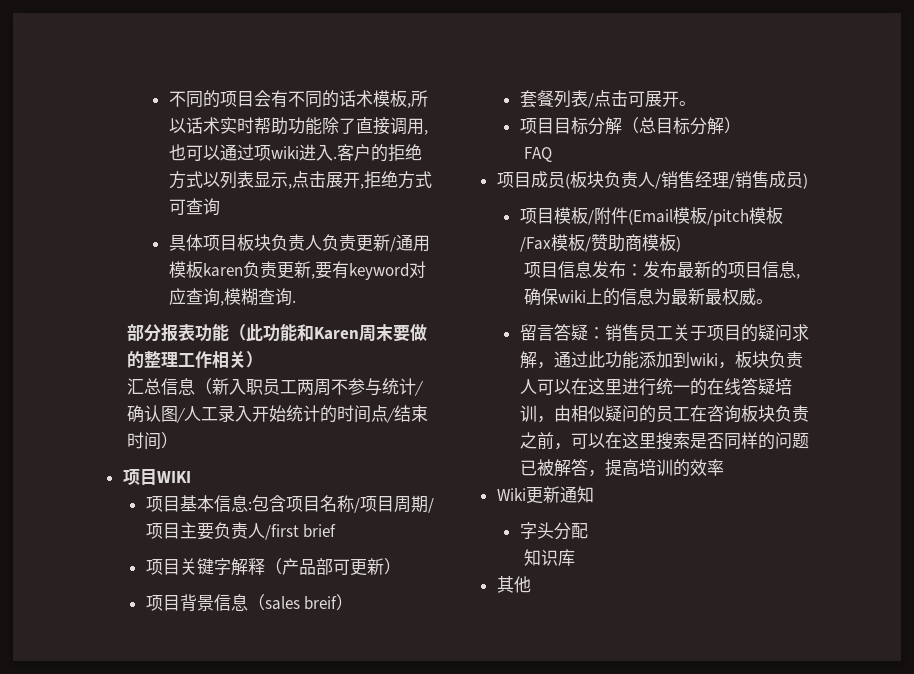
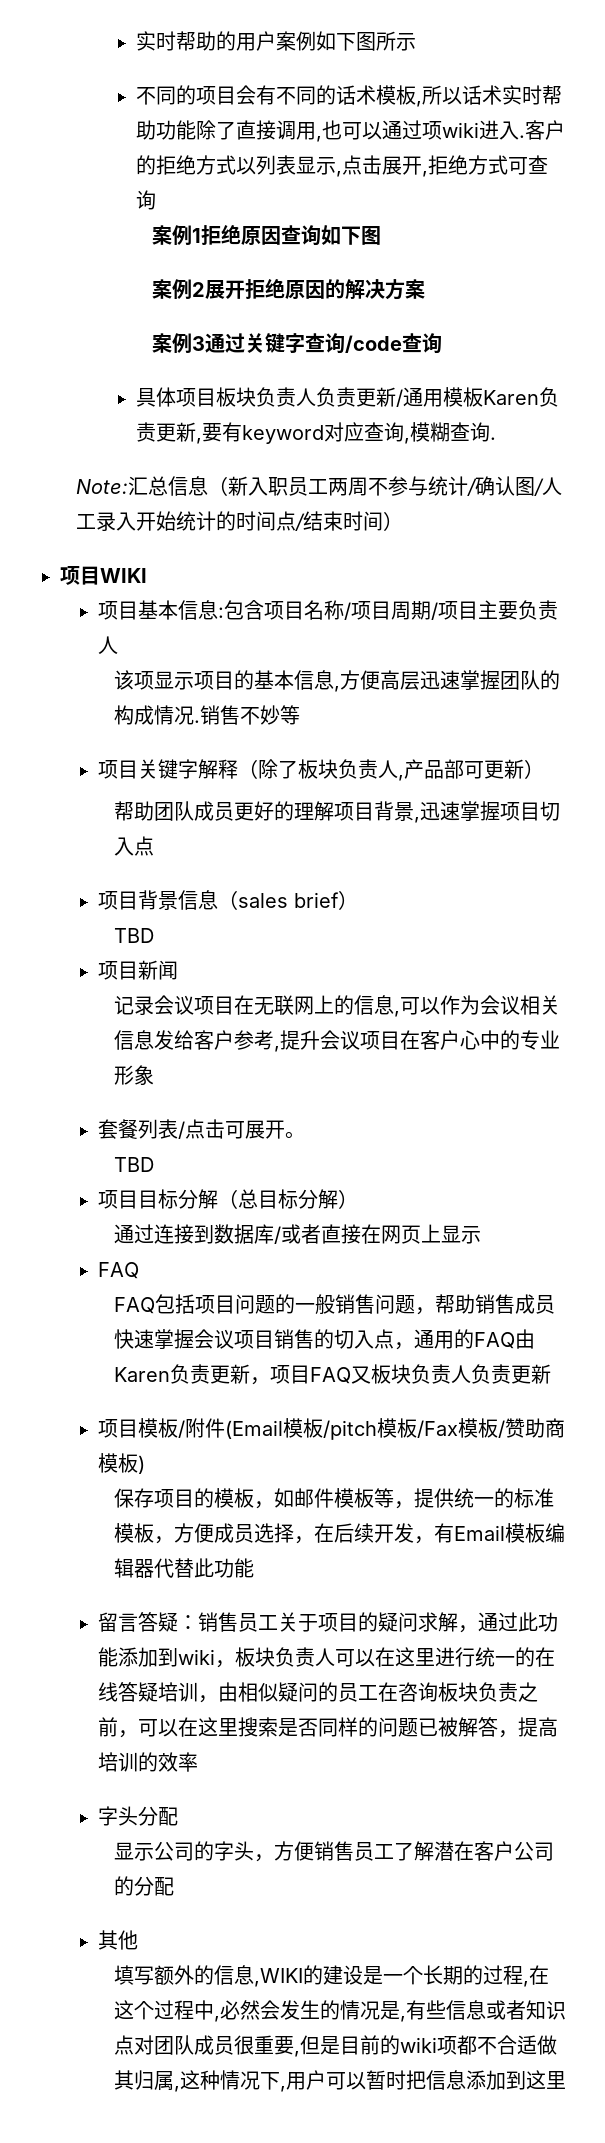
+ 实时帮助的用户案例如下图所示
+ 案例1拒绝原因查询如下图
+ 案例2展开拒绝原因的解决方案
+ 案例3通过关键字查询/code查询
- 具体项目板块负责人负责更新/通用模板karen负责更新,要有keyword对应查询,模糊查询.
+ 具体项目板块负责人负责更新/通用模板Karen负责更新,要有keyword对应查询,模糊查询.
- 部分报表功能（此功能和Karen周末要做的整理工作相关）
- 汇总信息（新入职员工两周不参与统计/确认图/人工录入开始统计的时间点/结束时间）
+ Note:汇总信息（新入职员工两周不参与统计/确认图/人工录入开始统计的时间点/结束时间）
- 项目基本信息:包含项目名称/项目周期/项目主要负责人/first brief
+ 项目基本信息:包含项目名称/项目周期/项目主要负责人
+ 该项显示项目的基本信息,方便高层迅速掌握团队的构成情况.销售不妙等
- 项目关键字解释（产品部可更新）
+ 项目关键字解释（除了板块负责人,产品部可更新）
+ 帮助团队成员更好的理解项目背景,迅速掌握项目切入点
- 项目背景信息（sales breif）
+ 项目背景信息（sales brief）
+ TBD
+ 项目新闻
+ 记录会议项目在无联网上的信息,可以作为会议相关信息发给客户参考,提升会议项目在客户心中的专业形象
  套餐列表/点击可展开。
+ TBD
+ 通过连接到数据库/或者直接在网页上显示
  FAQ
- 项目成员(板块负责人/销售经理/销售成员)
+ FAQ包括项目问题的一般销售问题，帮助销售成员快速掌握会议项目销售的切入点，通用的FAQ由Karen负责更新，项目FAQ又板块负责人负责更新
- 项目信息发布：发布最新的项目信息,确保wiki上的信息为最新最权威。
+ 保存项目的模板，如邮件模板等，提供统一的标准模板，方便成员选择，在后续开发，有Email模板编辑器代替此功能
- Wiki更新通知
- 知识库
+ 显示公司的字头，方便销售员工了解潜在客户公司的分配
  其他
+ 填写额外的信息,WIKI的建设是一个长期的过程,在这个过程中,必然会发生的情况是,有些信息或者知识点对团队成员很重要,但是目前的wiki项都不合适做其归属,这种情况下,用户可以暂时把信息添加到这里

